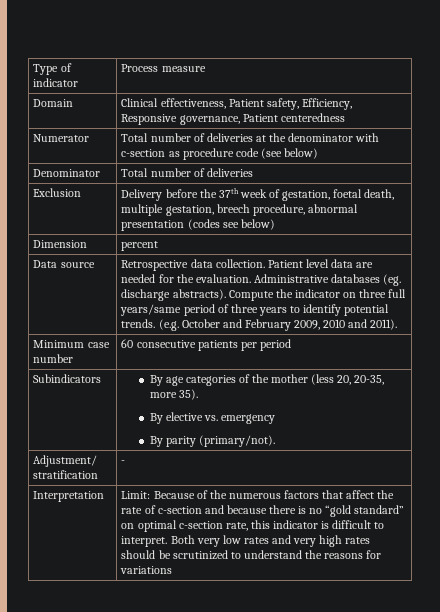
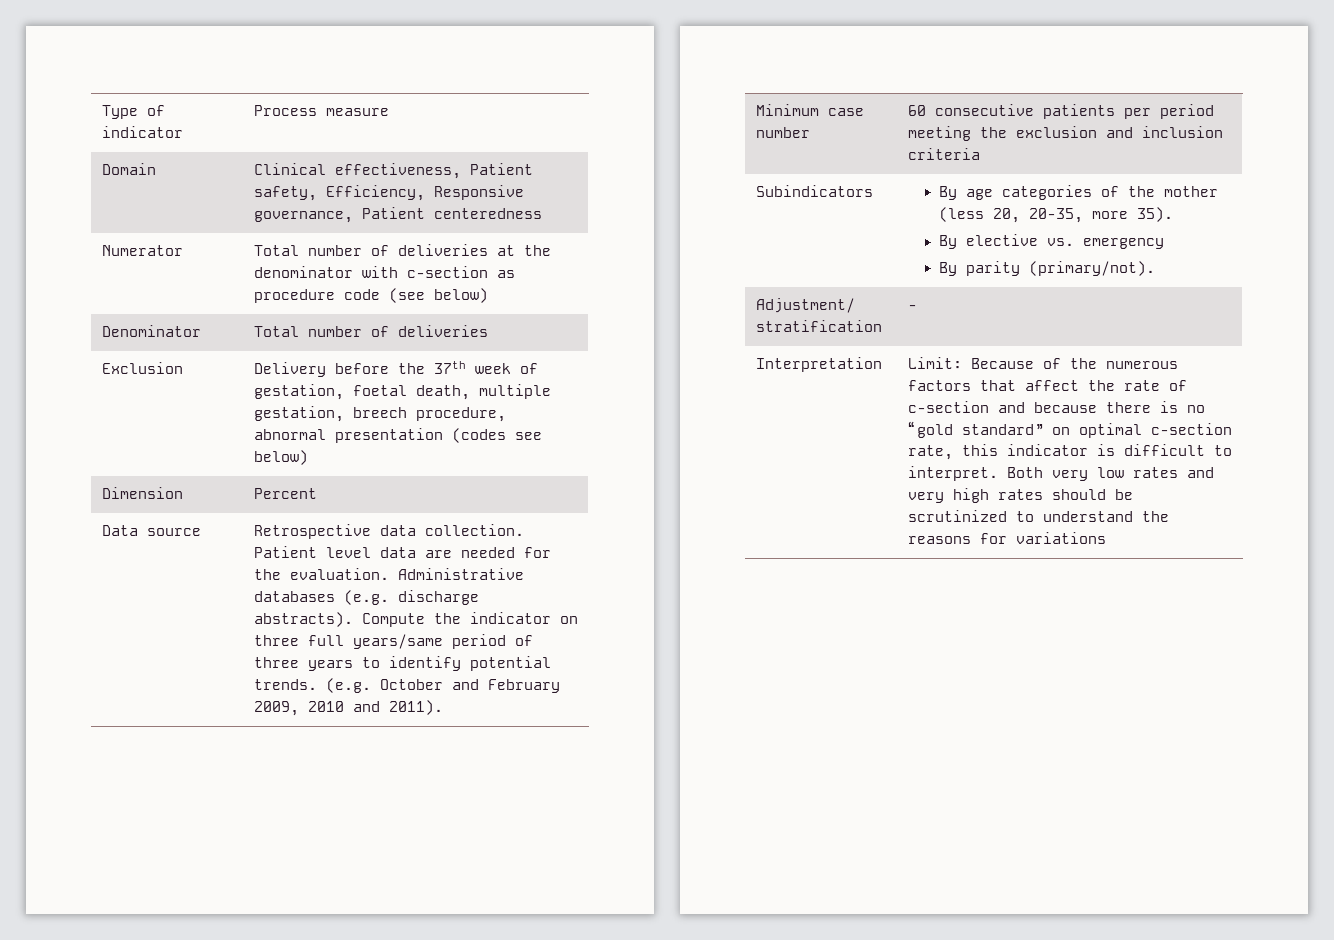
- Dimension | percent
+ Dimension | Percent
- Administrative databases (eg. discharge abstracts).
+ Administrative databases (e.g. discharge abstracts).
- Minimum case number | 60 consecutive patients per period
+ Minimum case number | 60 consecutive patients per period meeting the exclusion and inclusion criteria

